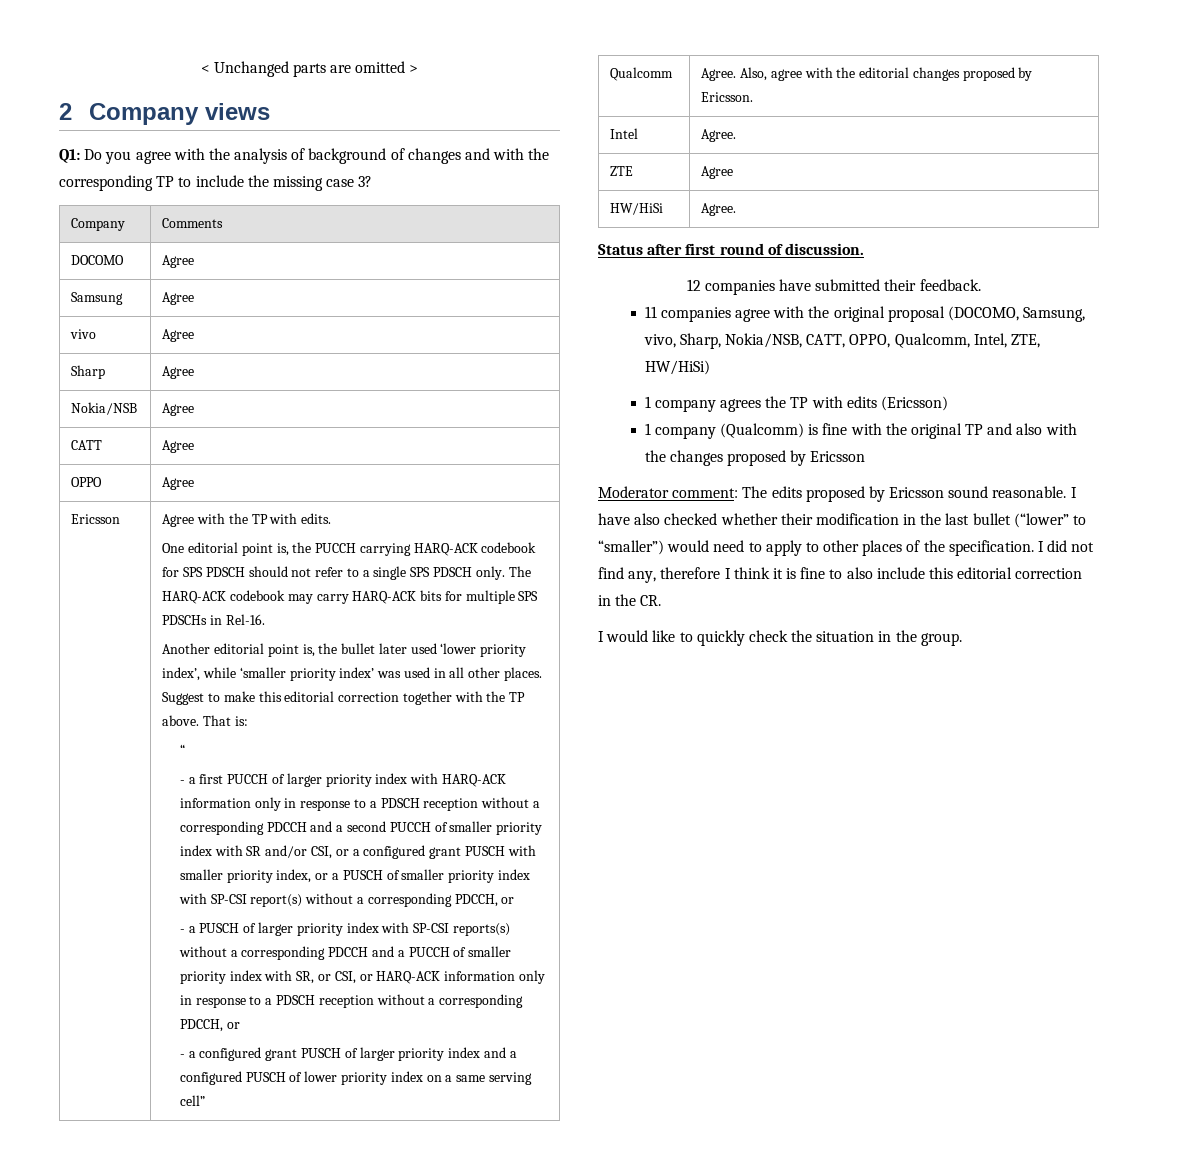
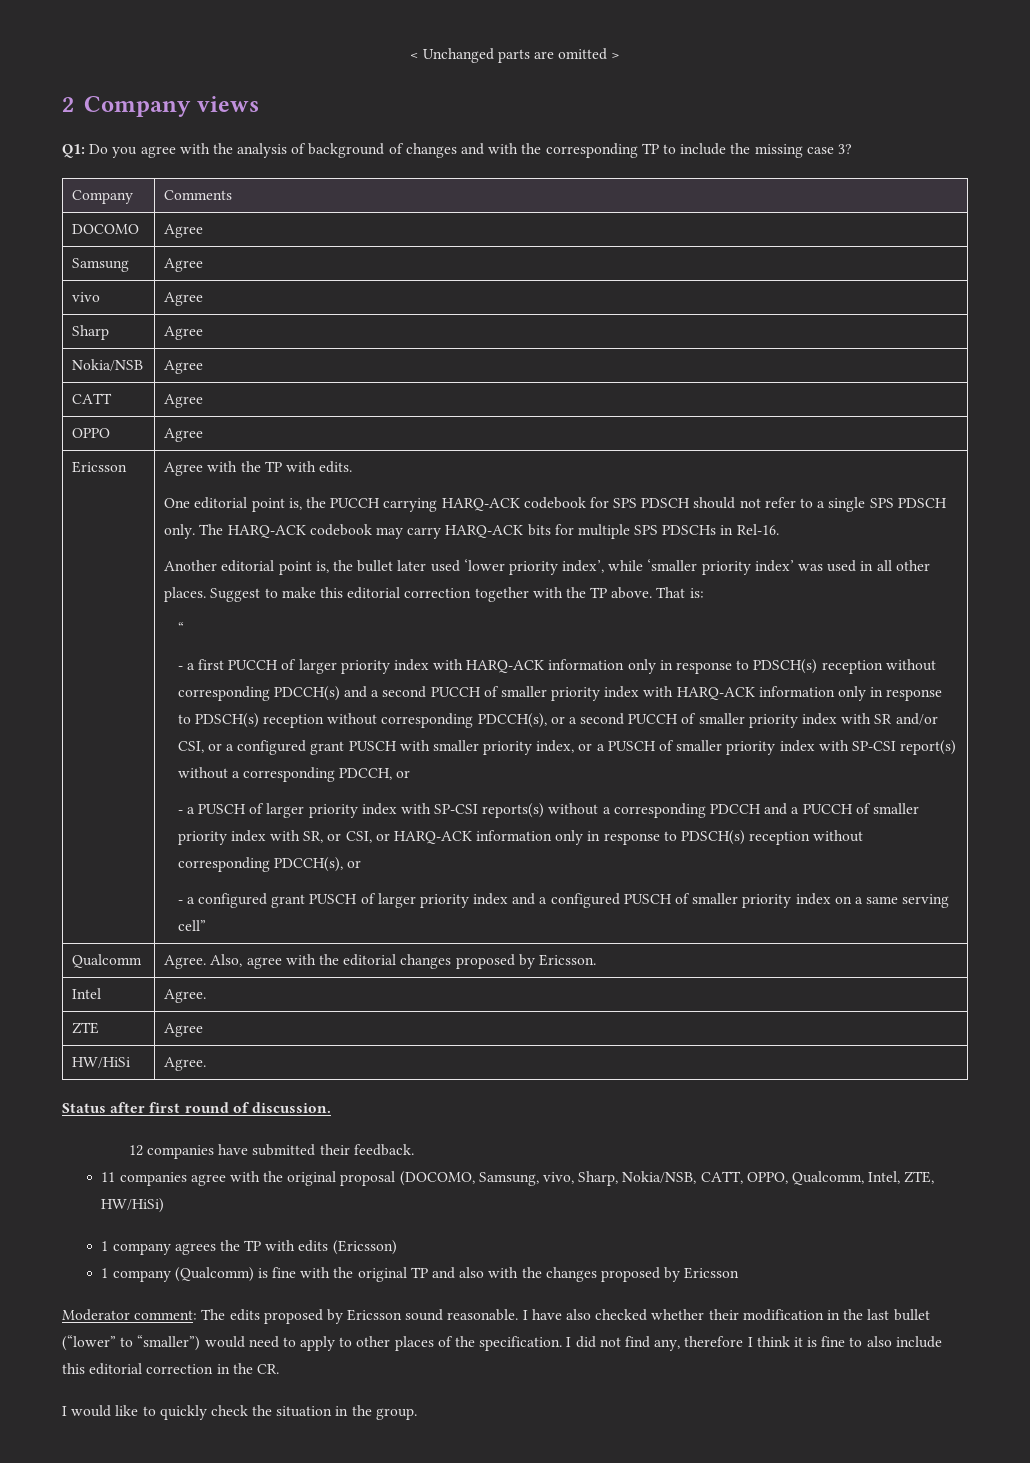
- - a first PUCCH of larger priority index with HARQ-ACK information only in response to a PDSCH reception without a corresponding PDCCH and a second PUCCH of smaller priority index with SR and/or CSI, or a configured grant PUSCH with smaller priority index, or a PUSCH of smaller priority index with SP-CSI report(s) without a corresponding PDCCH, or
+ - a first PUCCH of larger priority index with HARQ-ACK information only in response to PDSCH(s) reception without corresponding PDCCH(s) and a second PUCCH of smaller priority index with HARQ-ACK information only in response to PDSCH(s) reception without corresponding PDCCH(s), or a second PUCCH of smaller priority index with SR and/or CSI, or a configured grant PUSCH with smaller priority index, or a PUSCH of smaller priority index with SP-CSI report(s) without a corresponding PDCCH, or
- - a PUSCH of larger priority index with SP-CSI reports(s) without a corresponding PDCCH and a PUCCH of smaller priority index with SR, or CSI, or HARQ-ACK information only in response to a PDSCH reception without a corresponding PDCCH, or
+ - a PUSCH of larger priority index with SP-CSI reports(s) without a corresponding PDCCH and a PUCCH of smaller priority index with SR, or CSI, or HARQ-ACK information only in response to PDSCH(s) reception without corresponding PDCCH(s), or
- - a configured grant PUSCH of larger priority index and a configured PUSCH of lower priority index on a same serving cell”
+ - a configured grant PUSCH of larger priority index and a configured PUSCH of smaller priority index on a same serving cell”

